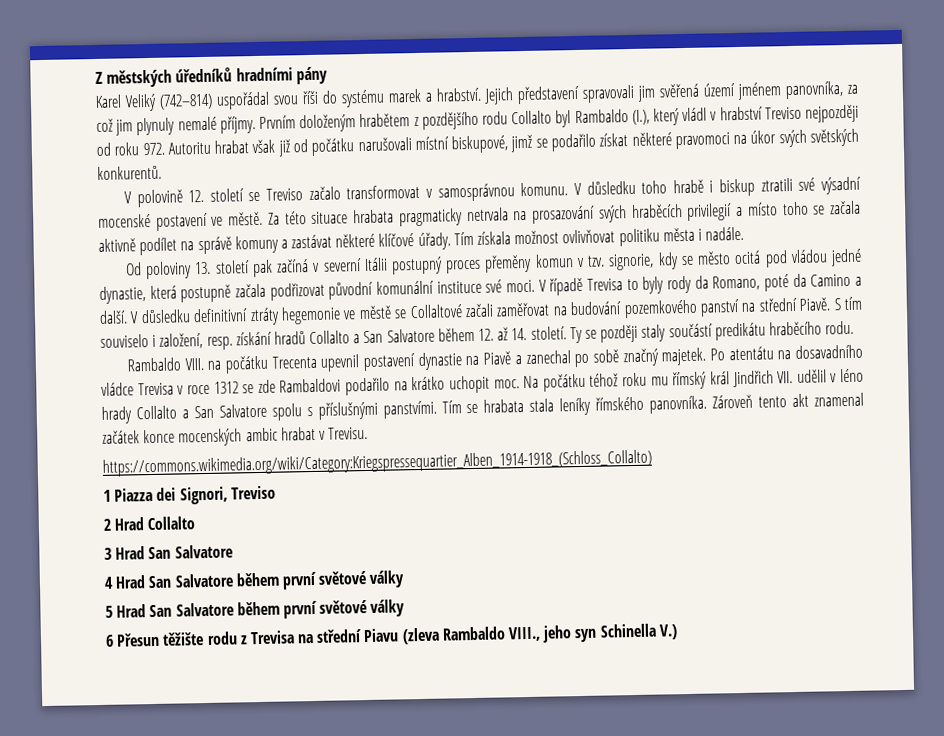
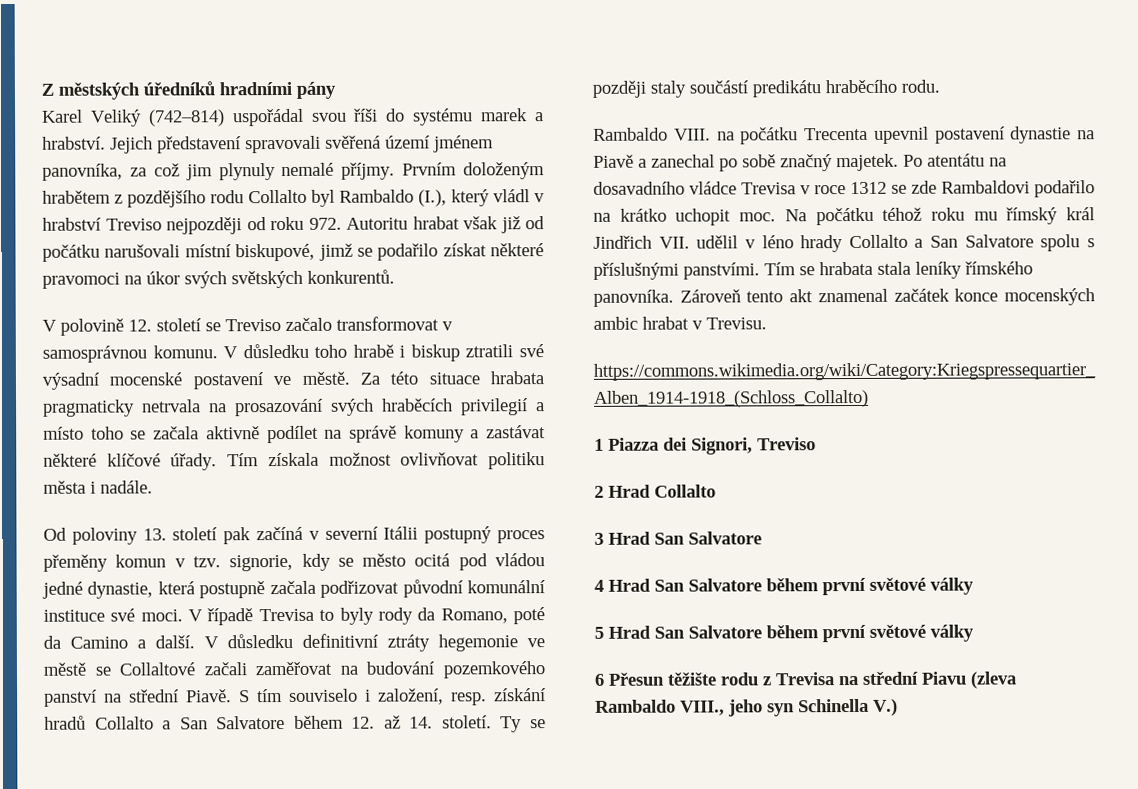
- Jejich představení spravovali jim svěřená území jménem panovníka, za což jim plynuly nemalé příjmy.
+ Jejich představení spravovali svěřená území jménem panovníka, za což jim plynuly nemalé příjmy.

